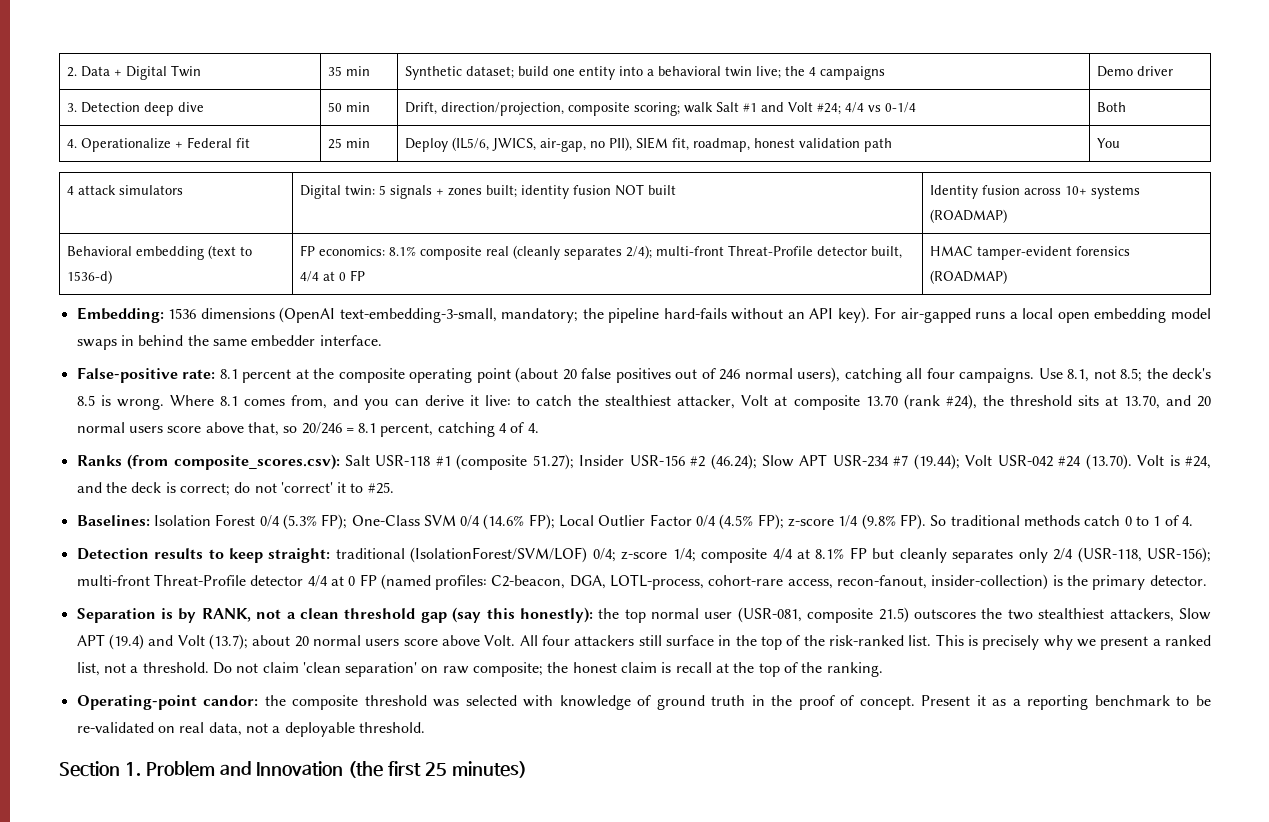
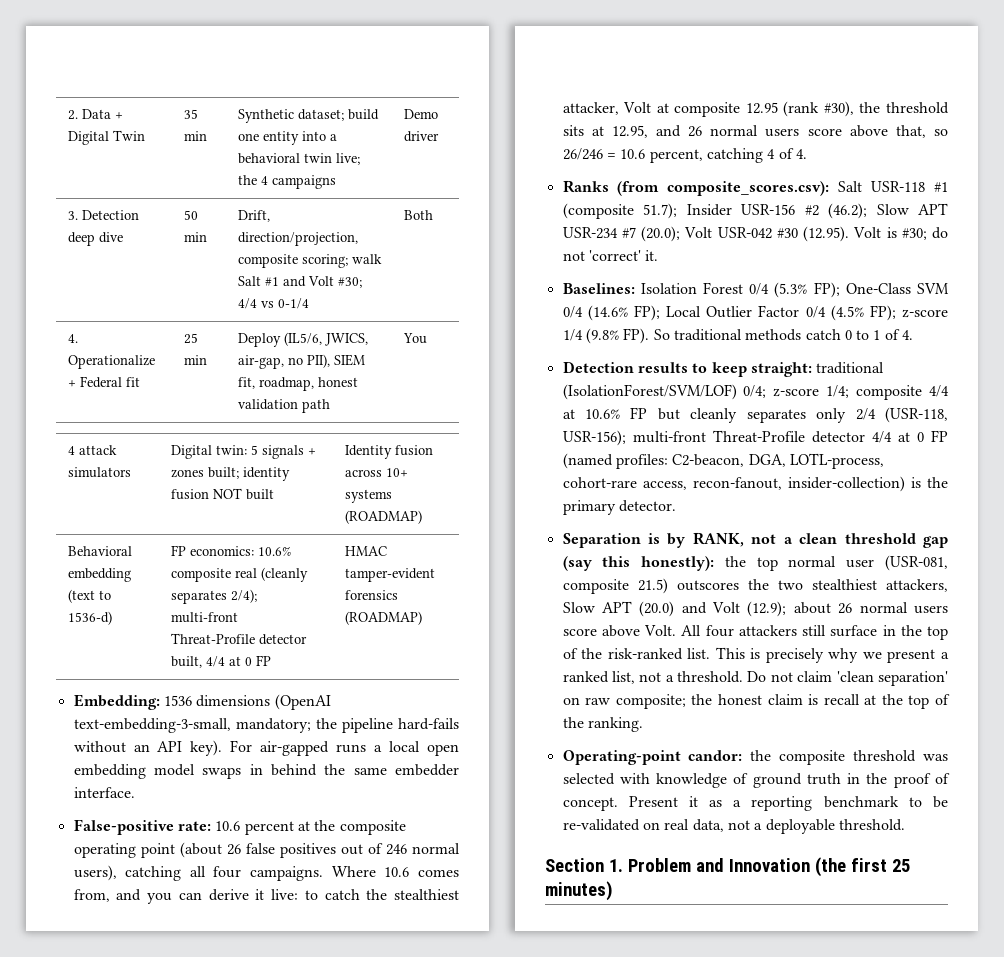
- 3. Detection deep dive | 50 min | Drift, direction/projection, composite scoring; walk Salt #1 and Volt #24; 4/4 vs 0-1/4 | Both
+ 3. Detection deep dive | 50 min | Drift, direction/projection, composite scoring; walk Salt #1 and Volt #30; 4/4 vs 0-1/4 | Both
- Behavioral embedding (text to 1536-d) | FP economics: 8.1% composite real (cleanly separates 2/4); multi-front Threat-Profile detector built, 4/4 at 0 FP | HMAC tamper-evident forensics (ROADMAP)
+ Behavioral embedding (text to 1536-d) | FP economics: 10.6% composite real (cleanly separates 2/4); multi-front Threat-Profile detector built, 4/4 at 0 FP | HMAC tamper-evident forensics (ROADMAP)
- False-positive rate: 8.1 percent at the composite operating point (about 20 false positives out of 246 normal users), catching all four campaigns.
+ False-positive rate: 10.6 percent at the composite operating point (about 26 false positives out of 246 normal users), catching all four campaigns.
- Use 8.1, not 8.5; the deck's 8.5 is wrong. Where 8.1 comes from, and you can derive it live: to catch the stealthiest attacker, Volt at composite 13.70 (rank #24), the threshold sits at 13.70, and 20 normal users score above that, so 20/246 = 8.1 percent, catching 4 of 4.
+ Where 10.6 comes from, and you can derive it live: to catch the stealthiest attacker, Volt at composite 12.95 (rank #30), the threshold sits at 12.95, and 26 normal users score above that, so 26/246 = 10.6 percent, catching 4 of 4.
- Ranks (from composite_scores.csv): Salt USR-118 #1 (composite 51.27); Insider USR-156 #2 (46.24); Slow APT USR-234 #7 (19.44); Volt USR-042 #24 (13.70). Volt is #24, and the deck is correct; do not 'correct' it to #25.
+ Ranks (from composite_scores.csv): Salt USR-118 #1 (composite 51.7); Insider USR-156 #2 (46.2); Slow APT USR-234 #7 (20.0); Volt USR-042 #30 (12.95). Volt is #30; do not 'correct' it.
- Detection results to keep straight: traditional (IsolationForest/SVM/LOF) 0/4; z-score 1/4; composite 4/4 at 8.1% FP but cleanly separates only 2/4 (USR-118, USR-156); multi-front Threat-Profile detector 4/4 at 0 FP (named profiles: C2-beacon, DGA, LOTL-process, cohort-rare access, recon-fanout, insider-collection) is the primary detector.
+ Detection results to keep straight: traditional (IsolationForest/SVM/LOF) 0/4; z-score 1/4; composite 4/4 at 10.6% FP but cleanly separates only 2/4 (USR-118, USR-156); multi-front Threat-Profile detector 4/4 at 0 FP (named profiles: C2-beacon, DGA, LOTL-process, cohort-rare access, recon-fanout, insider-collection) is the primary detector.
- Separation is by RANK, not a clean threshold gap (say this honestly): the top normal user (USR-081, composite 21.5) outscores the two stealthiest attackers, Slow APT (19.4) and Volt (13.7); about 20 normal users score above Volt.
+ Separation is by RANK, not a clean threshold gap (say this honestly): the top normal user (USR-081, composite 21.5) outscores the two stealthiest attackers, Slow APT (20.0) and Volt (12.9); about 26 normal users score above Volt.

